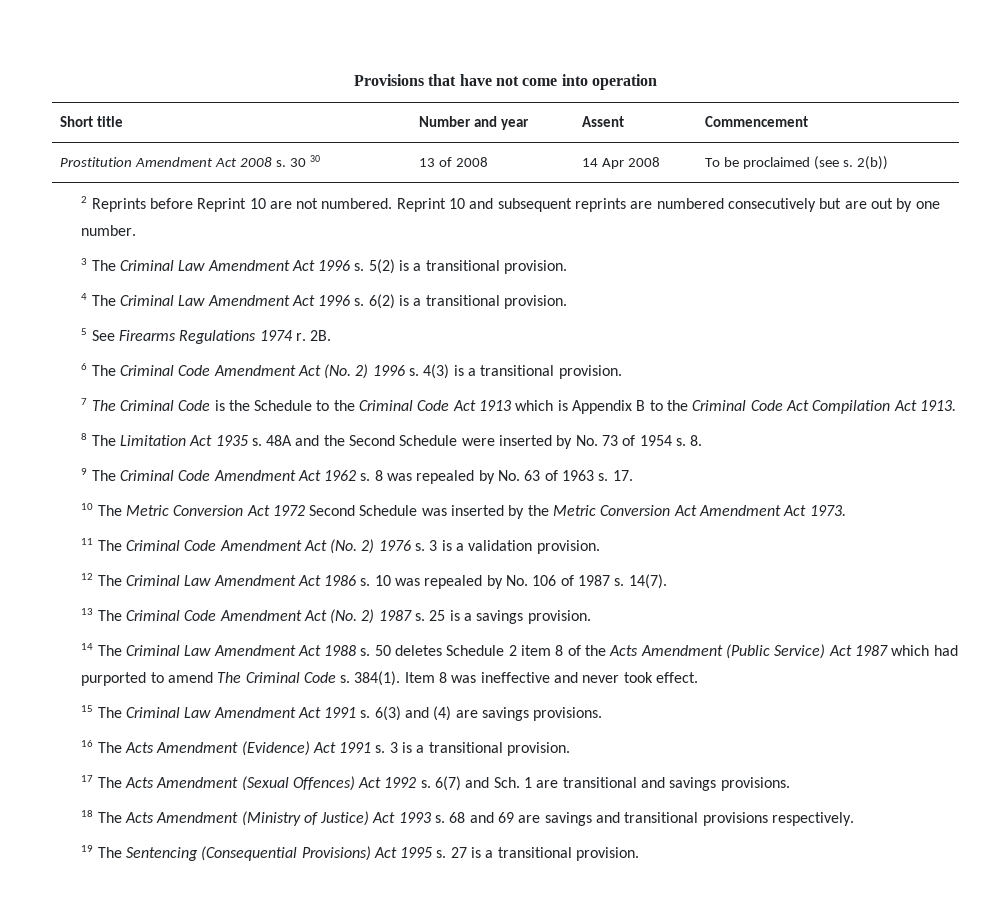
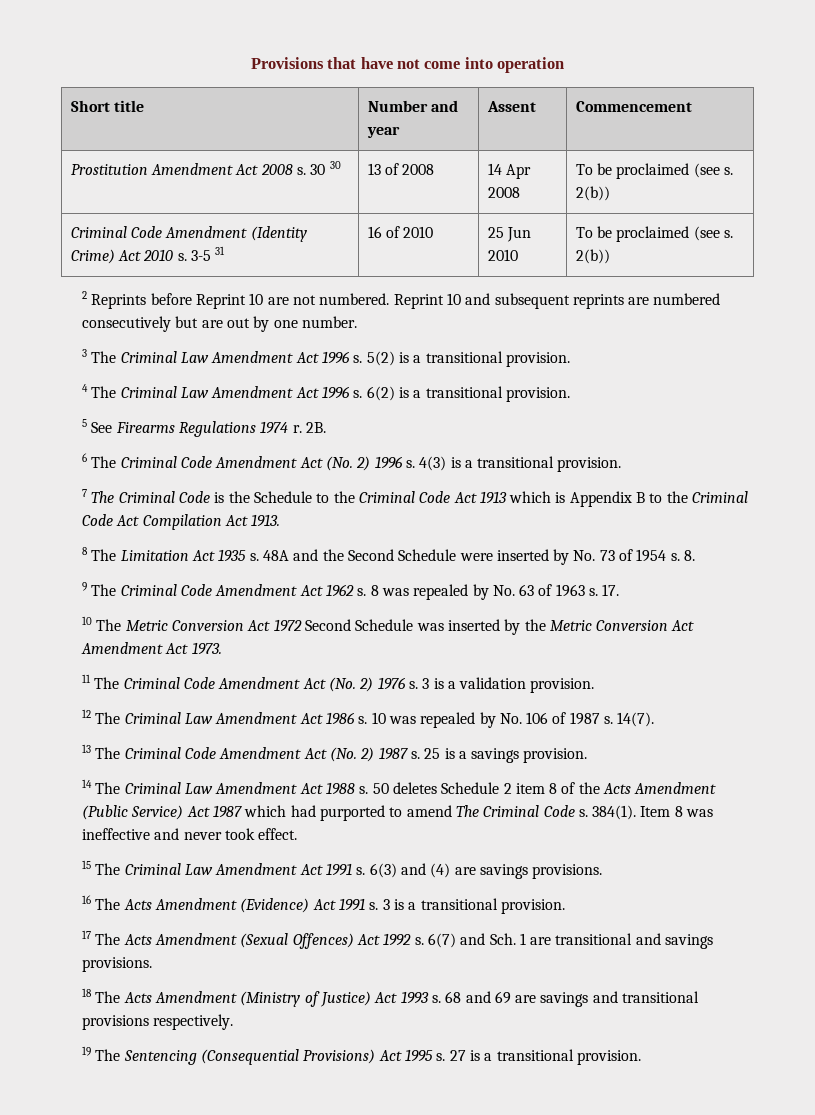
+ Criminal Code Amendment (Identity Crime) Act 2010 s. 3-5 31 | 16 of 2010 | 25 Jun 2010 | To be proclaimed (see s. 2(b))

